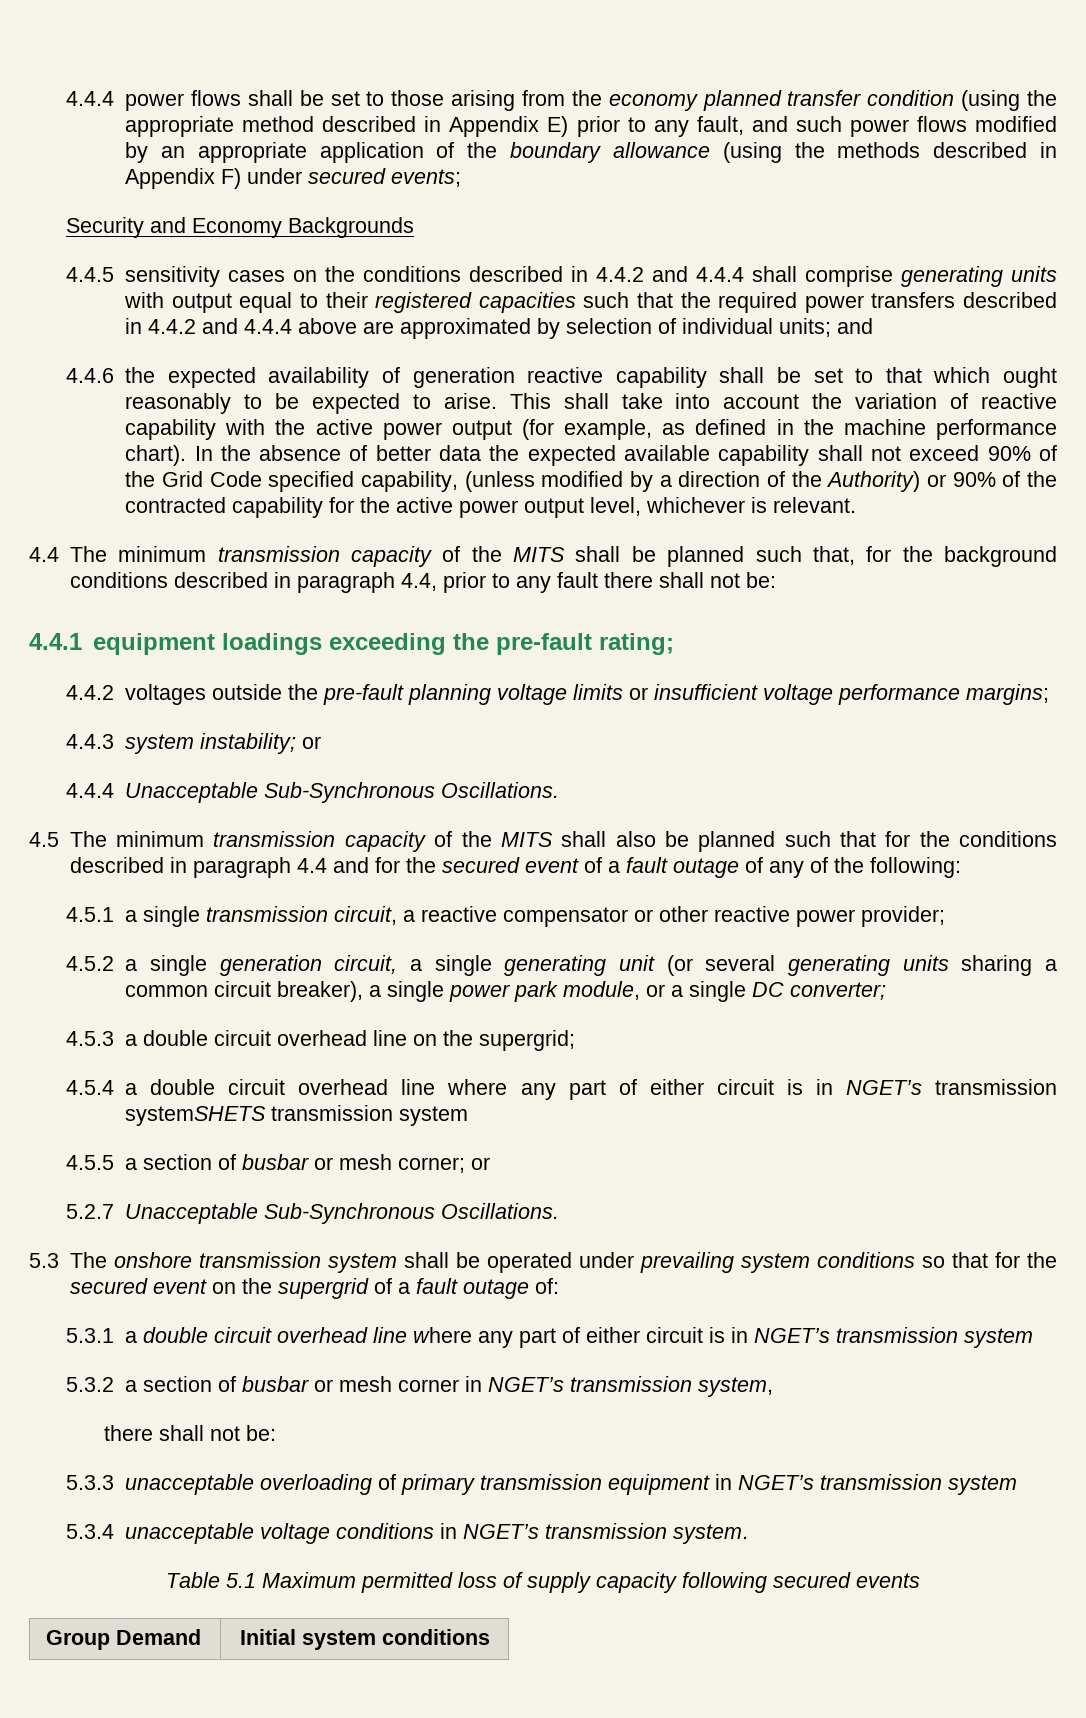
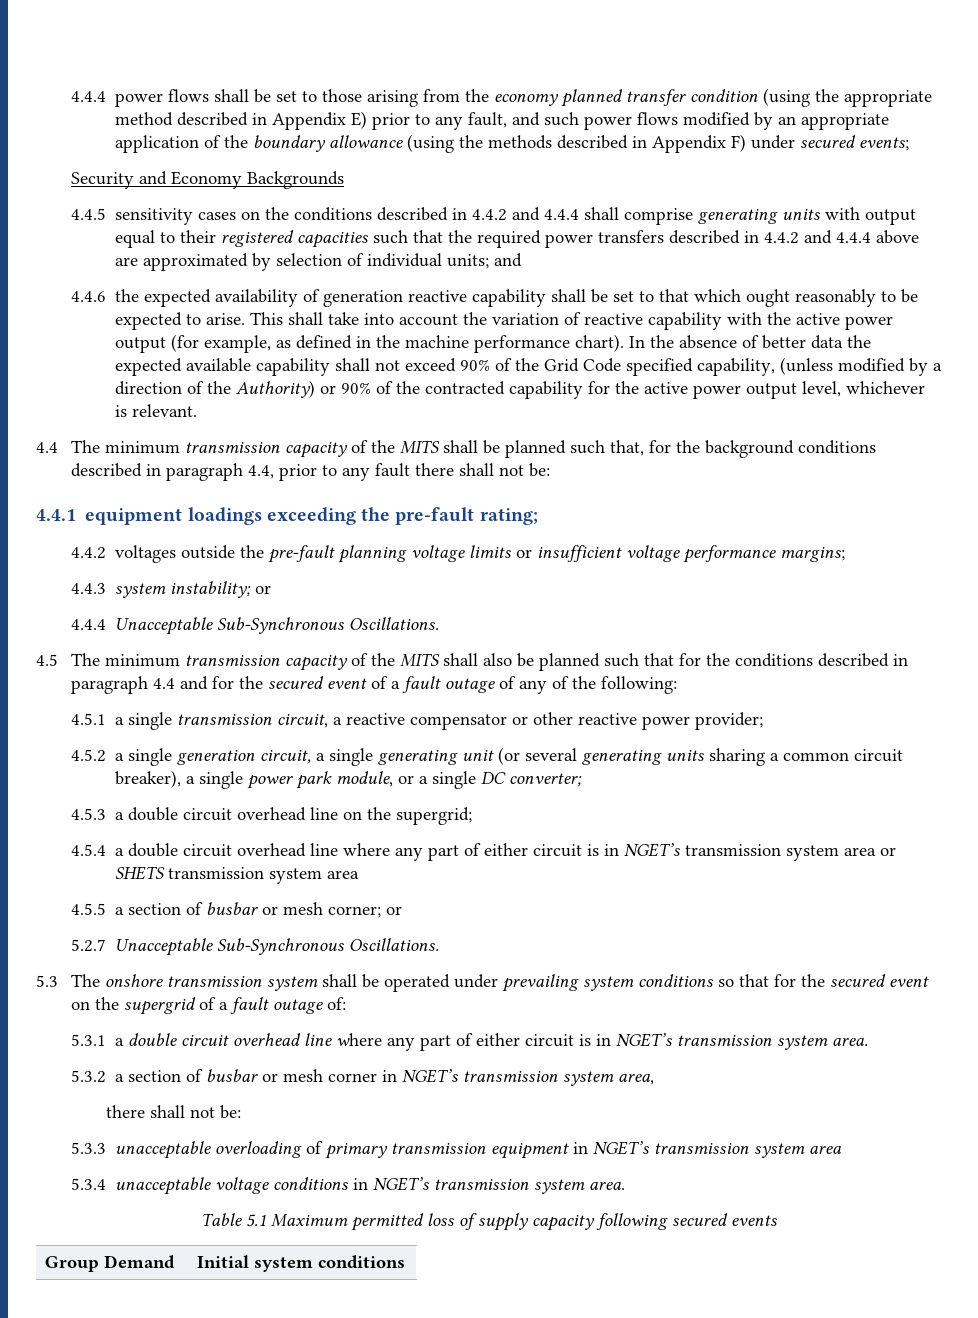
- 4.5.4 a double circuit overhead line where any part of either circuit is in NGET’s transmission systemSHETS transmission system
+ 4.5.4 a double circuit overhead line where any part of either circuit is in NGET’s transmission system area or SHETS transmission system area
- 5.3.1 a double circuit overhead line where any part of either circuit is in NGET’s transmission system
+ 5.3.1 a double circuit overhead line where any part of either circuit is in NGET’s transmission system area.
- 5.3.2 a section of busbar or mesh corner in NGET’s transmission system,
+ 5.3.2 a section of busbar or mesh corner in NGET’s transmission system area,
- 5.3.3 unacceptable overloading of primary transmission equipment in NGET’s transmission system
+ 5.3.3 unacceptable overloading of primary transmission equipment in NGET’s transmission system area
- 5.3.4 unacceptable voltage conditions in NGET’s transmission system.
+ 5.3.4 unacceptable voltage conditions in NGET’s transmission system area.

